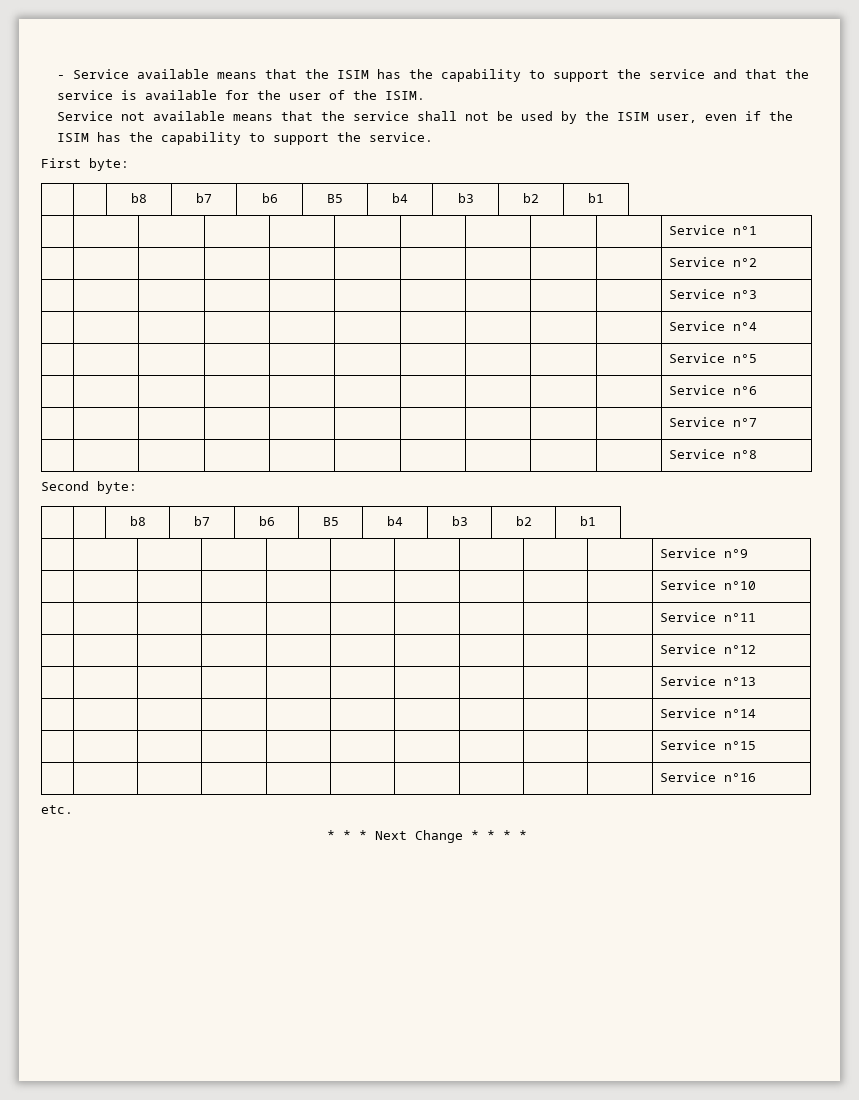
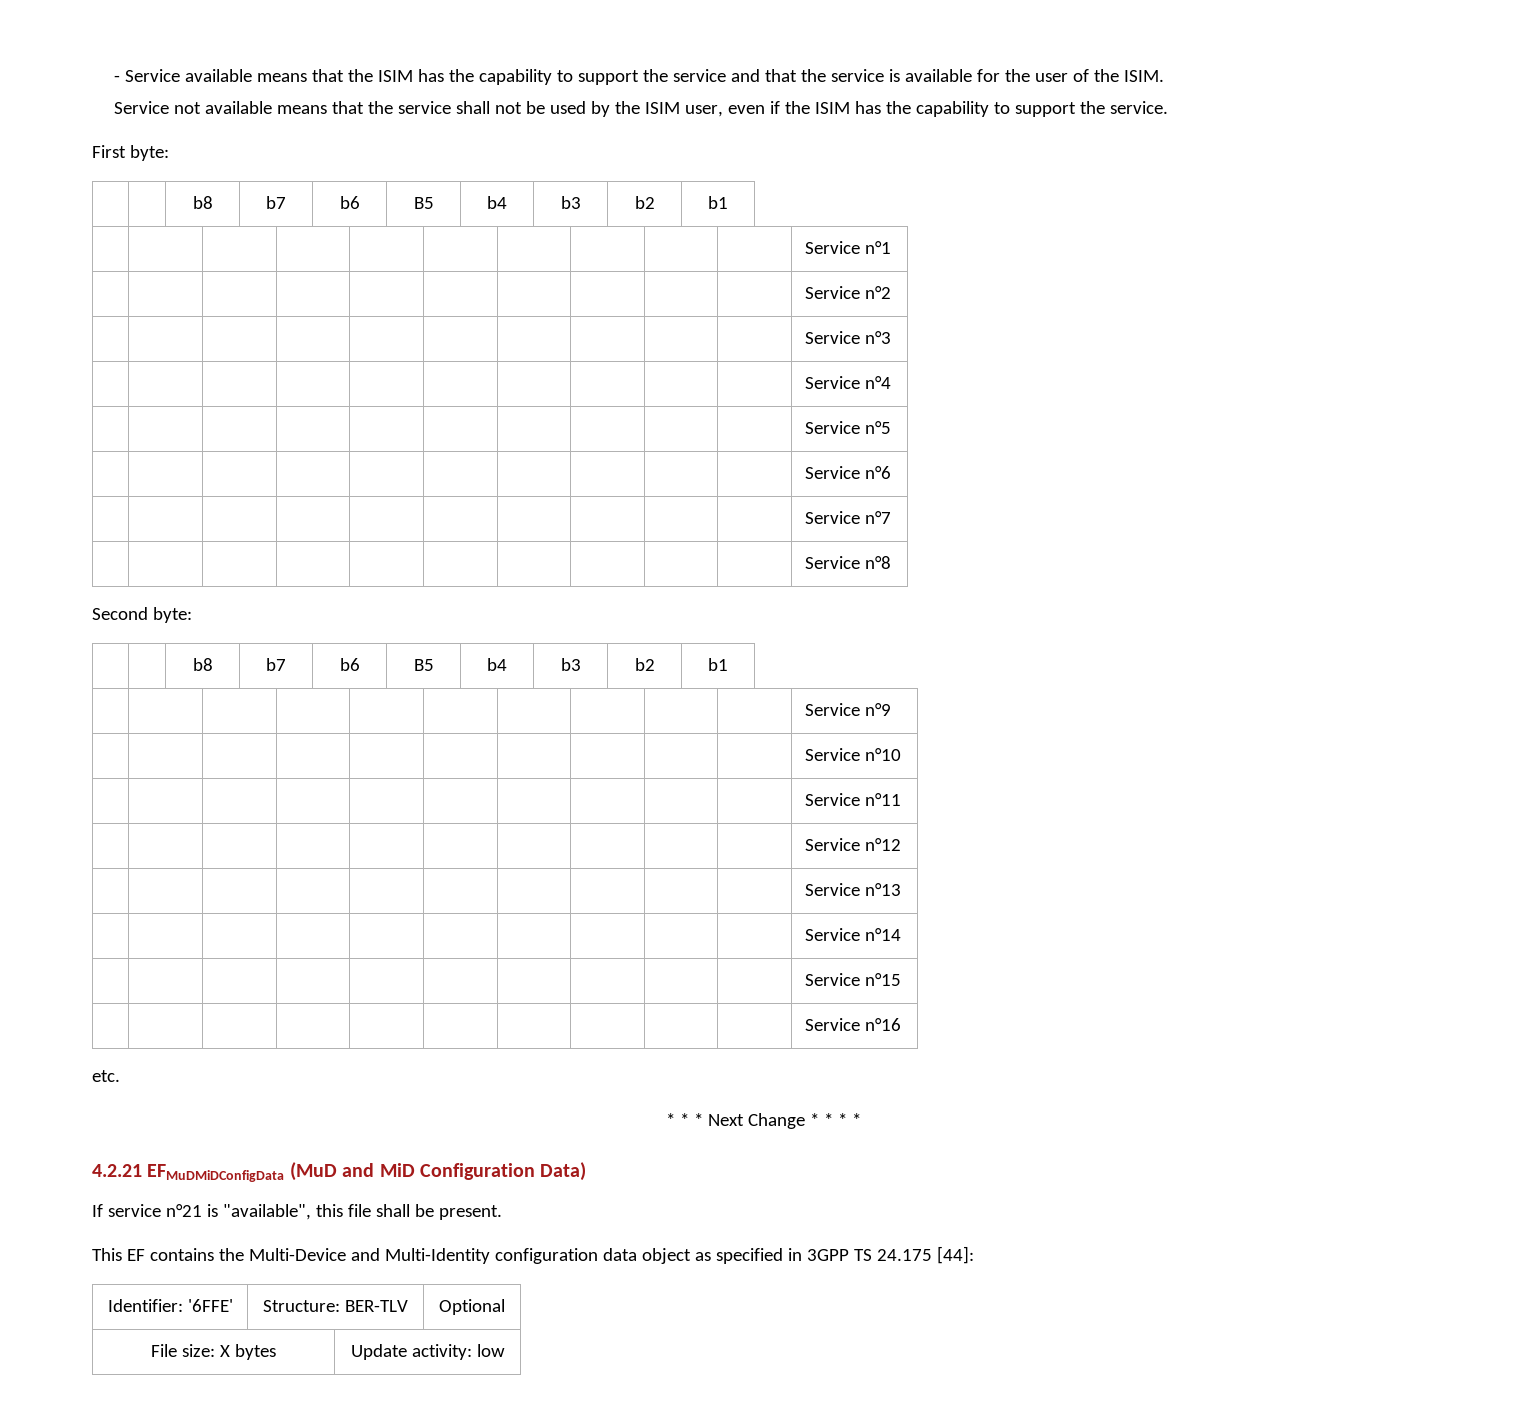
+ 4.2.21 EFMuDMiDConfigData (MuD and MiD Configuration Data)
+ If service n°21 is "available", this file shall be present.
+ This EF contains the Multi-Device and Multi-Identity configuration data object as specified in 3GPP TS 24.175 [44]:
+ Identifier: '6FFE' | Structure: BER-TLV | Optional
+ File size: X bytes | Update activity: low

